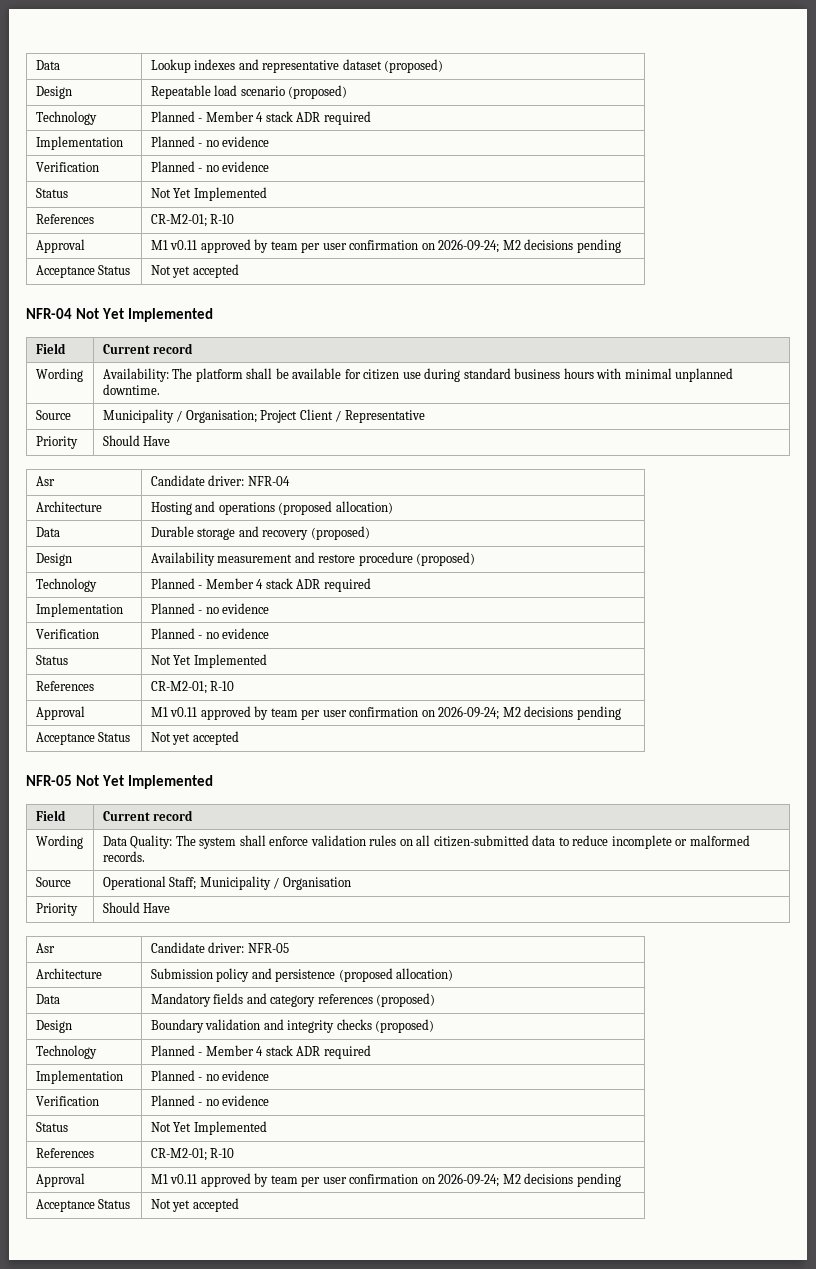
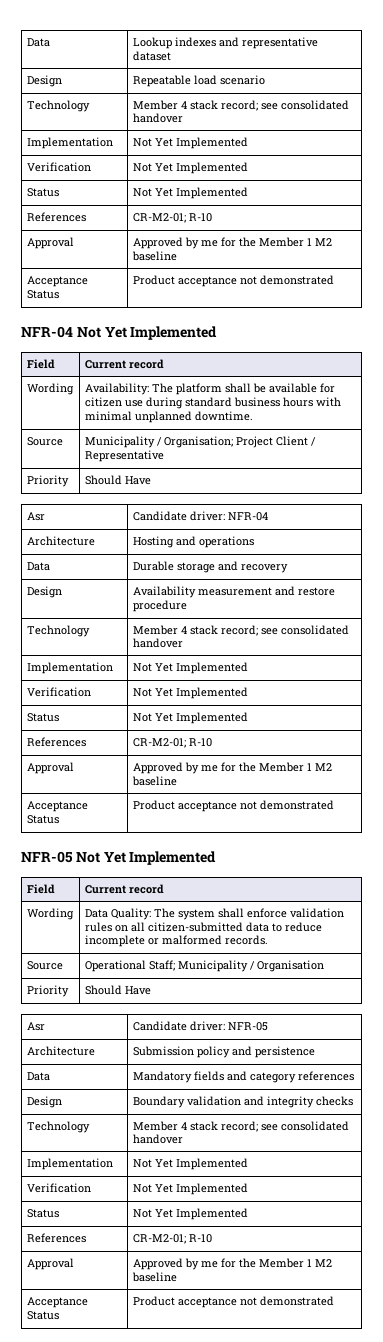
- Data | Lookup indexes and representative dataset (proposed)
+ Data | Lookup indexes and representative dataset
- Design | Repeatable load scenario (proposed)
- Technology | Planned - Member 4 stack ADR required
- Implementation | Planned - no evidence
- Verification | Planned - no evidence
+ Design | Repeatable load scenario
+ Technology | Member 4 stack record; see consolidated handover
+ Implementation | Not Yet Implemented
+ Verification | Not Yet Implemented
  Status | Not Yet Implemented
  References | CR-M2-01; R-10
- Approval | M1 v0.11 approved by team per user confirmation on 2026-09-24; M2 decisions pending
- Acceptance Status | Not yet accepted
+ Approval | Approved by me for the Member 1 M2 baseline
+ Acceptance Status | Product acceptance not demonstrated
- Architecture | Hosting and operations (proposed allocation)
+ Architecture | Hosting and operations
- Data | Durable storage and recovery (proposed)
+ Data | Durable storage and recovery
- Design | Availability measurement and restore procedure (proposed)
- Technology | Planned - Member 4 stack ADR required
- Implementation | Planned - no evidence
- Verification | Planned - no evidence
+ Design | Availability measurement and restore procedure
+ Technology | Member 4 stack record; see consolidated handover
+ Implementation | Not Yet Implemented
+ Verification | Not Yet Implemented
  Status | Not Yet Implemented
  References | CR-M2-01; R-10
- Approval | M1 v0.11 approved by team per user confirmation on 2026-09-24; M2 decisions pending
- Acceptance Status | Not yet accepted
+ Approval | Approved by me for the Member 1 M2 baseline
+ Acceptance Status | Product acceptance not demonstrated
- Architecture | Submission policy and persistence (proposed allocation)
+ Architecture | Submission policy and persistence
- Data | Mandatory fields and category references (proposed)
+ Data | Mandatory fields and category references
- Design | Boundary validation and integrity checks (proposed)
- Technology | Planned - Member 4 stack ADR required
- Implementation | Planned - no evidence
- Verification | Planned - no evidence
+ Design | Boundary validation and integrity checks
+ Technology | Member 4 stack record; see consolidated handover
+ Implementation | Not Yet Implemented
+ Verification | Not Yet Implemented
  Status | Not Yet Implemented
  References | CR-M2-01; R-10
- Approval | M1 v0.11 approved by team per user confirmation on 2026-09-24; M2 decisions pending
- Acceptance Status | Not yet accepted
+ Approval | Approved by me for the Member 1 M2 baseline
+ Acceptance Status | Product acceptance not demonstrated

